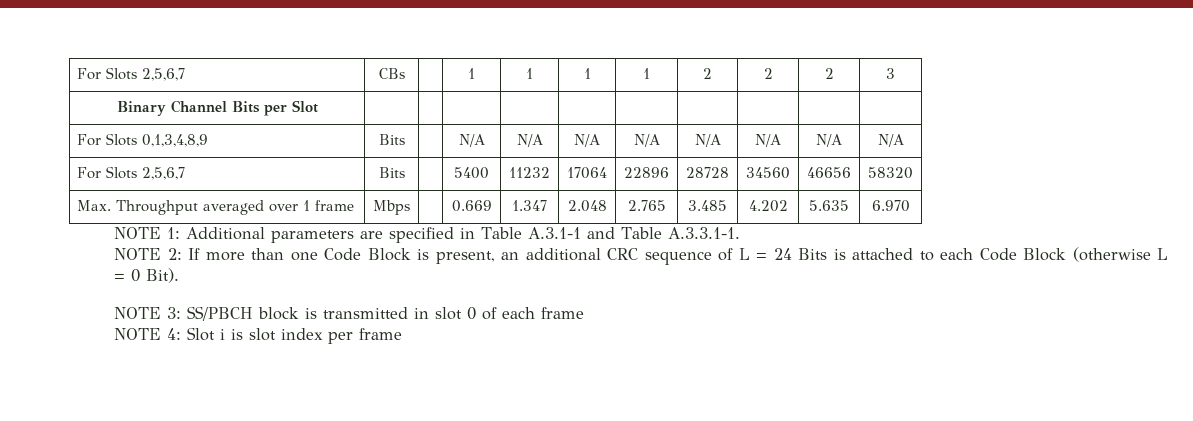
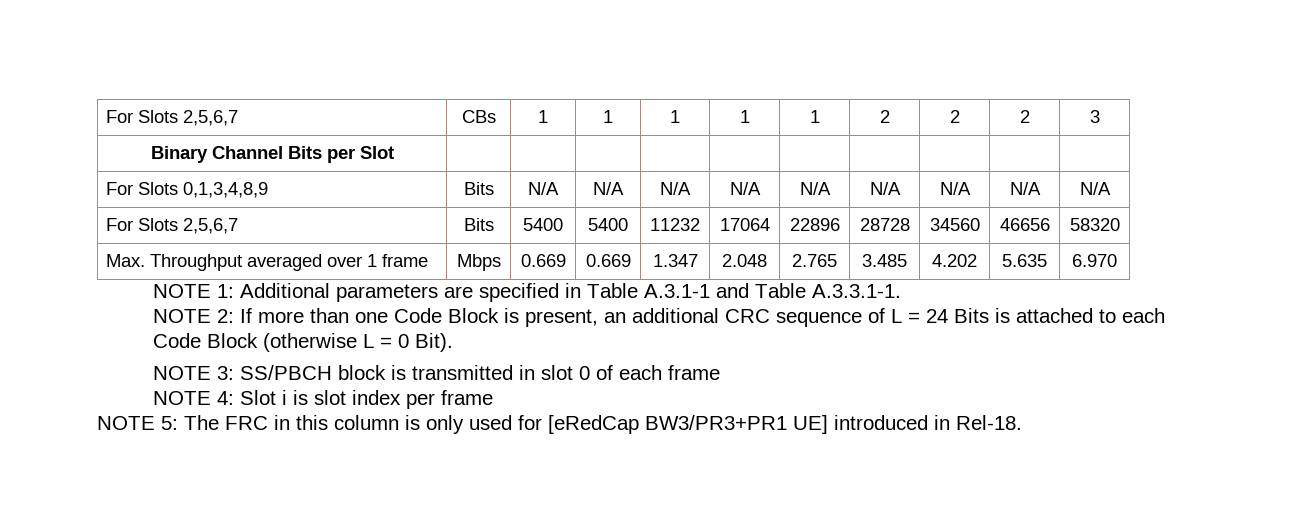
- For Slots 2,5,6,7 | CBs | | 1 | 1 | 1 | 1 | 2 | 2 | 2 | 3
+ For Slots 2,5,6,7 | CBs | 1 | 1 | 1 | 1 | 1 | 2 | 2 | 2 | 3
- For Slots 0,1,3,4,8,9 | Bits | | N/A | N/A | N/A | N/A | N/A | N/A | N/A | N/A
+ For Slots 0,1,3,4,8,9 | Bits | N/A | N/A | N/A | N/A | N/A | N/A | N/A | N/A | N/A
- For Slots 2,5,6,7 | Bits | | 5400 | 11232 | 17064 | 22896 | 28728 | 34560 | 46656 | 58320
+ For Slots 2,5,6,7 | Bits | 5400 | 5400 | 11232 | 17064 | 22896 | 28728 | 34560 | 46656 | 58320
- Max. Throughput averaged over 1 frame | Mbps | | 0.669 | 1.347 | 2.048 | 2.765 | 3.485 | 4.202 | 5.635 | 6.970
+ Max. Throughput averaged over 1 frame | Mbps | 0.669 | 0.669 | 1.347 | 2.048 | 2.765 | 3.485 | 4.202 | 5.635 | 6.970
+ NOTE 5: The FRC in this column is only used for [eRedCap BW3/PR3+PR1 UE] introduced in Rel-18.

